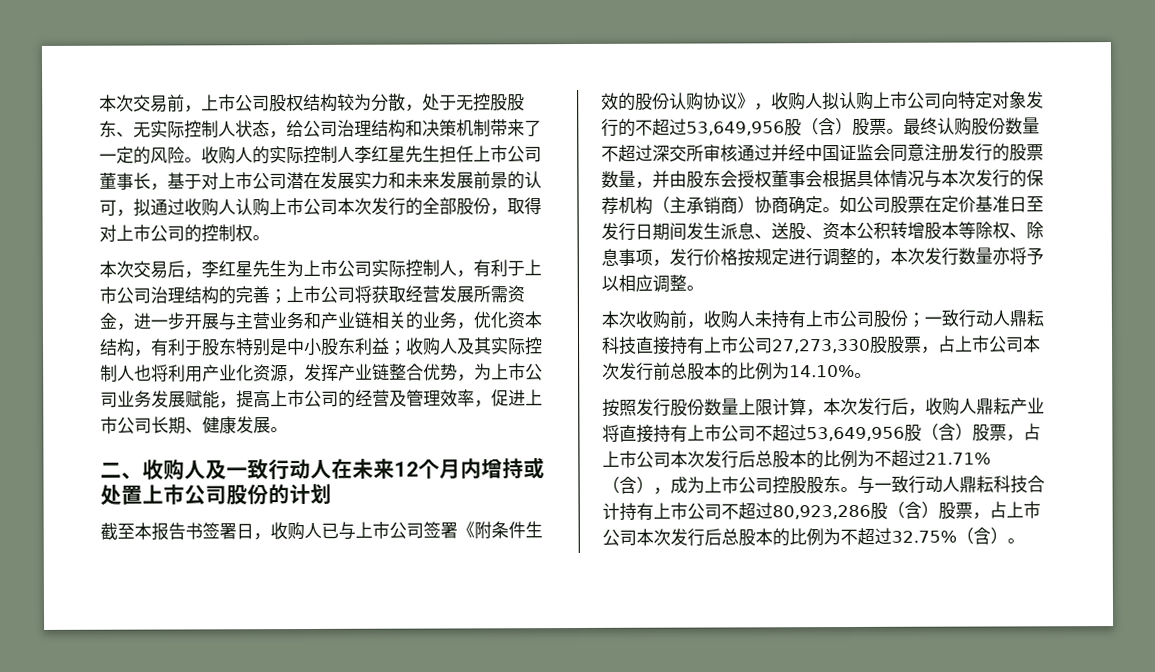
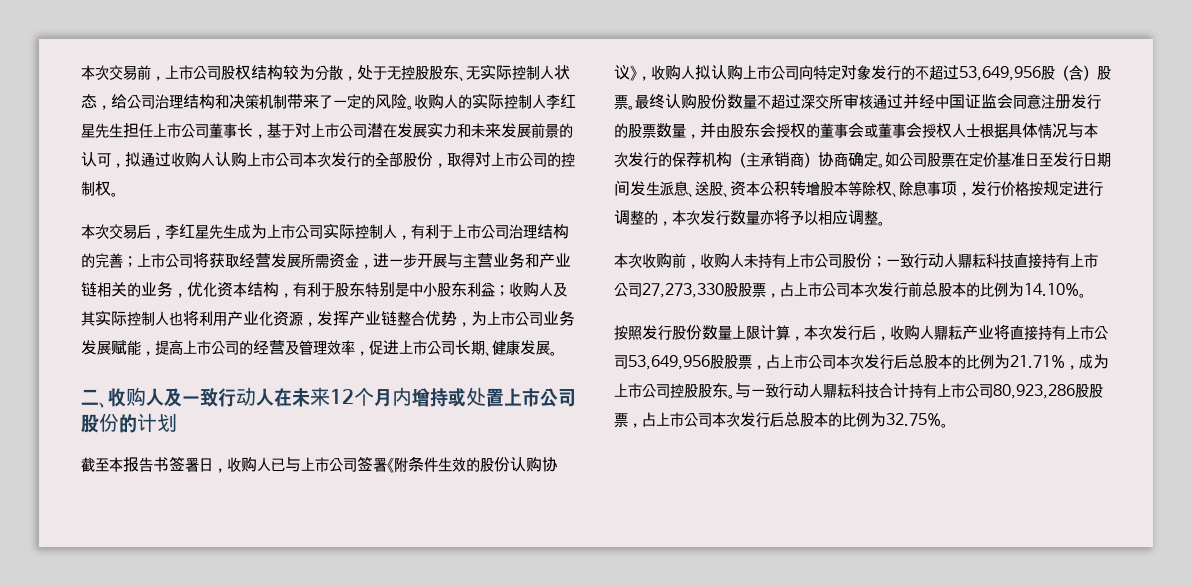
- 本次交易后，李红星先生为上市公司实际控制人，有利于上市公司治理结构的完善；
+ 本次交易后，李红星先生成为上市公司实际控制人，有利于上市公司治理结构的完善；
- 最终认购股份数量不超过深交所审核通过并经中国证监会同意注册发行的股票数量，并由股东会授权董事会根据具体情况与本次发行的保荐机构（主承销商）协商确定。
+ 最终认购股份数量不超过深交所审核通过并经中国证监会同意注册发行的股票数量，并由股东会授权的董事会或董事会授权人士根据具体情况与本次发行的保荐机构（主承销商）协商确定。
- 按照发行股份数量上限计算，本次发行后，收购人鼎耘产业将直接持有上市公司不超过53,649,956股（含）股票，占上市公司本次发行后总股本的比例为不超过21.71%（含），成为上市公司控股股东。
+ 按照发行股份数量上限计算，本次发行后，收购人鼎耘产业将直接持有上市公司53,649,956股股票，占上市公司本次发行后总股本的比例为21.71%，成为上市公司控股股东。
- 与一致行动人鼎耘科技合计持有上市公司不超过80,923,286股（含）股票，占上市公司本次发行后总股本的比例为不超过32.75%（含）。
+ 与一致行动人鼎耘科技合计持有上市公司80,923,286股股票，占上市公司本次发行后总股本的比例为32.75%。

